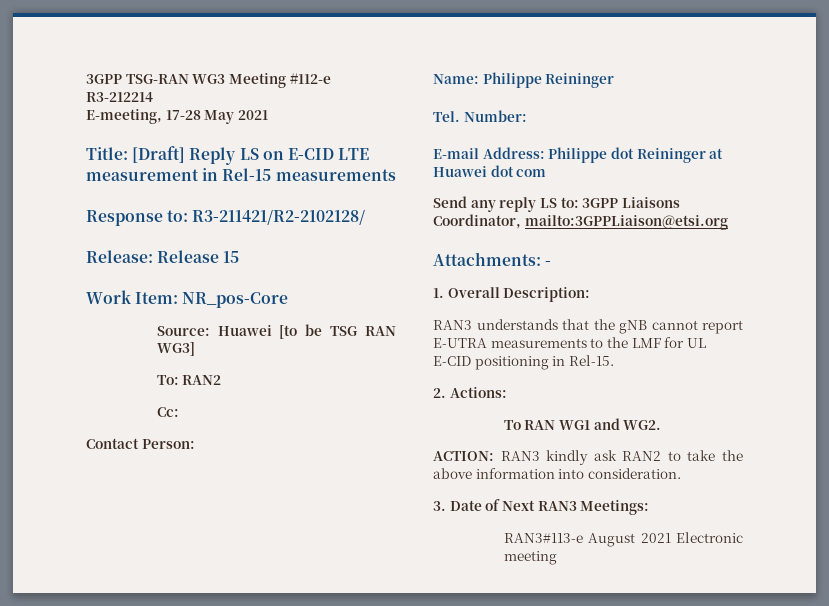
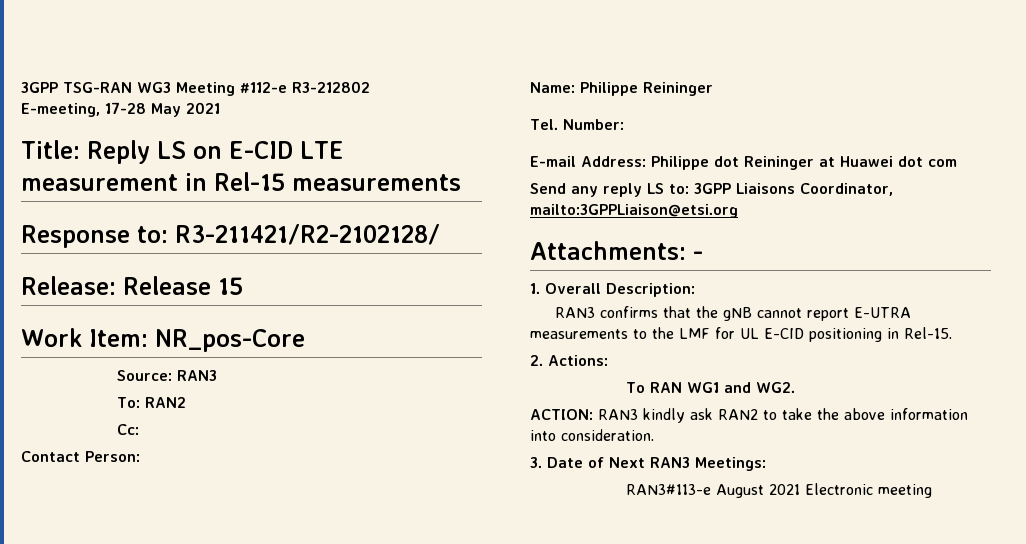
- 3GPP TSG-RAN WG3 Meeting #112-e R3-212214
+ 3GPP TSG-RAN WG3 Meeting #112-e R3-212802
- Title: [Draft] Reply LS on E-CID LTE measurement in Rel-15 measurements
+ Title: Reply LS on E-CID LTE measurement in Rel-15 measurements
- Source: Huawei [to be TSG RAN WG3]
+ Source: RAN3
- RAN3 understands that the gNB cannot report E-UTRA measurements to the LMF for UL E-CID positioning in Rel-15.
+ RAN3 confirms that the gNB cannot report E-UTRA measurements to the LMF for UL E-CID positioning in Rel-15.

